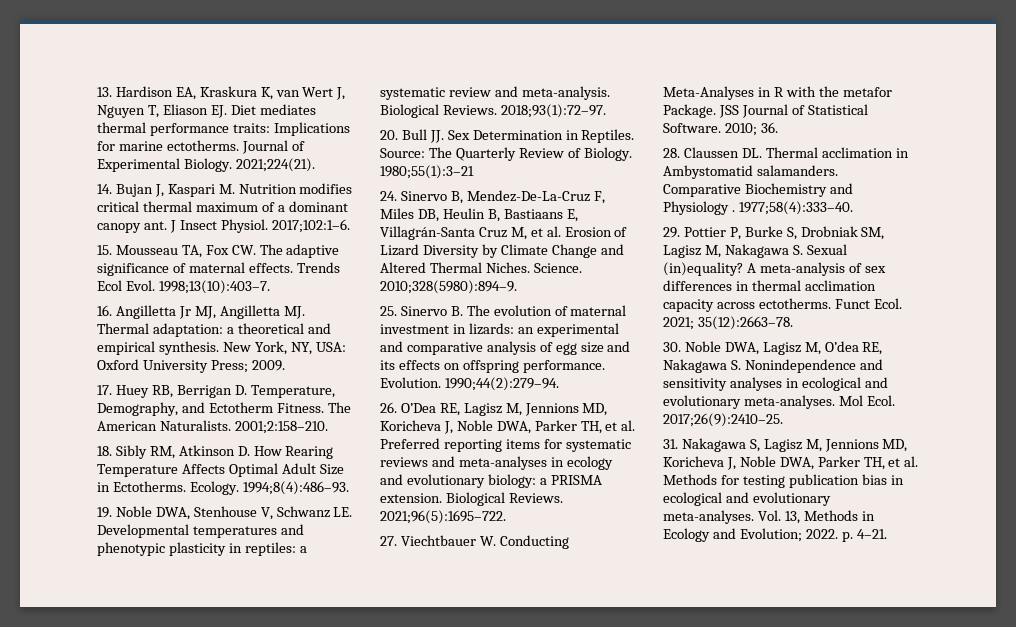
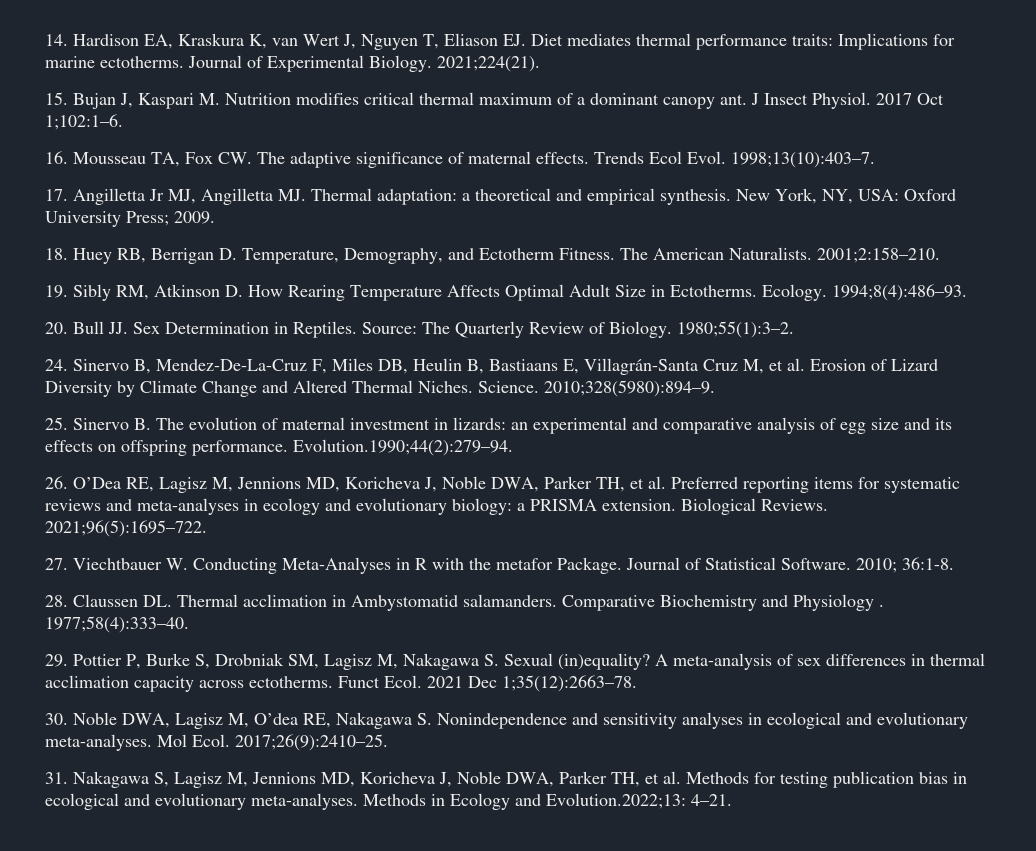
- 13. Hardison EA, Kraskura K, van Wert J, Nguyen T, Eliason EJ. Diet mediates thermal performance traits: Implications for marine ectotherms.
+ 14. Hardison EA, Kraskura K, van Wert J, Nguyen T, Eliason EJ. Diet mediates thermal performance traits: Implications for marine ectotherms.
- 14. Bujan J, Kaspari M. Nutrition modifies critical thermal maximum of a dominant canopy ant.
+ 15. Bujan J, Kaspari M. Nutrition modifies critical thermal maximum of a dominant canopy ant.
- 2017;102:1–6.
- 15. Mousseau TA, Fox CW. The adaptive significance of maternal effects.
+ 2017 Oct 1;102:1–6.
+ 16. Mousseau TA, Fox CW. The adaptive significance of maternal effects.
- 16. Angilletta Jr MJ, Angilletta MJ. Thermal adaptation: a theoretical and empirical synthesis.
+ 17. Angilletta Jr MJ, Angilletta MJ. Thermal adaptation: a theoretical and empirical synthesis.
- 17. Huey RB, Berrigan D. Temperature, Demography, and Ectotherm Fitness.
+ 18. Huey RB, Berrigan D. Temperature, Demography, and Ectotherm Fitness.
- 18. Sibly RM, Atkinson D. How Rearing Temperature Affects Optimal Adult Size in Ectotherms.
+ 19. Sibly RM, Atkinson D. How Rearing Temperature Affects Optimal Adult Size in Ectotherms.
- 19. Noble DWA, Stenhouse V, Schwanz LE. Developmental temperatures and phenotypic plasticity in reptiles: a systematic review and meta-analysis. Biological Reviews. 2018;93(1):72–97.
- 1980;55(1):3–21
+ 1980;55(1):3–2.
- Evolution. 1990;44(2):279–94.
+ Evolution.1990;44(2):279–94.
- JSS Journal of Statistical Software.
+ Journal of Statistical Software.
- 2010; 36.
+ 2010; 36:1-8.
- 2021; 35(12):2663–78.
+ 2021 Dec 1;35(12):2663–78.
- Vol. 13, Methods in Ecology and Evolution; 2022. p. 4–21.
+ Methods in Ecology and Evolution.2022;13: 4–21.

